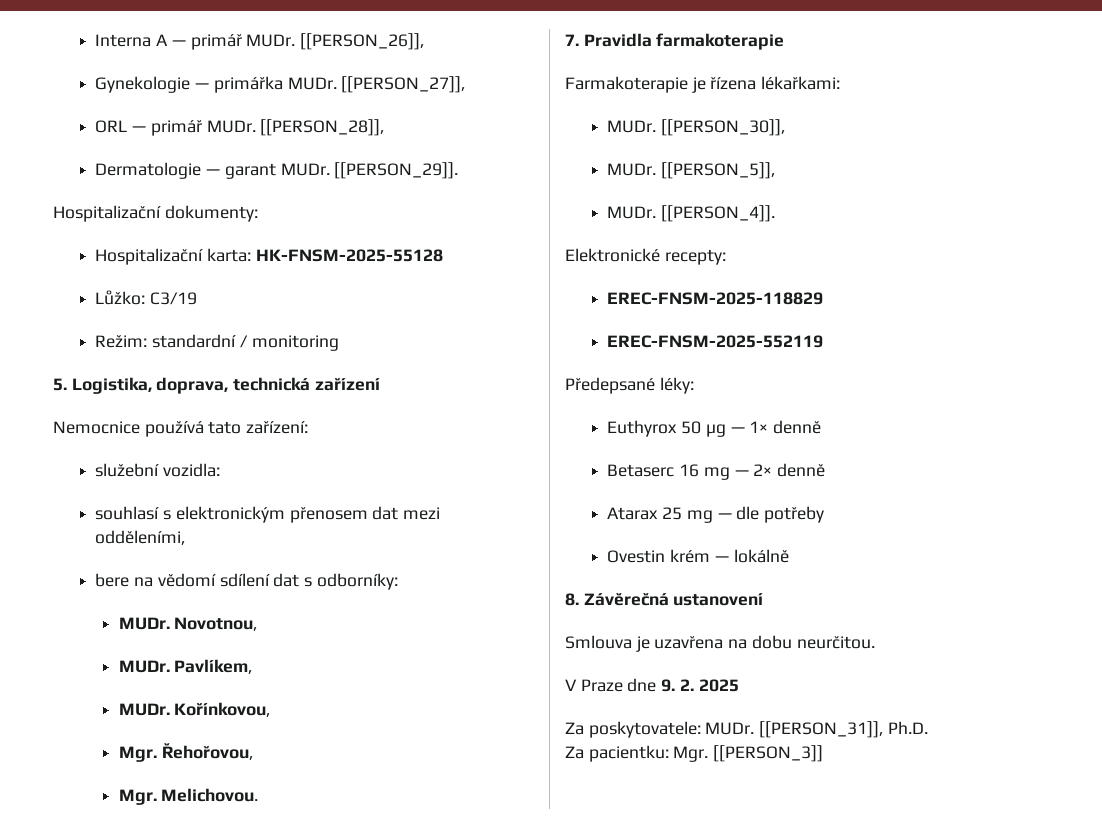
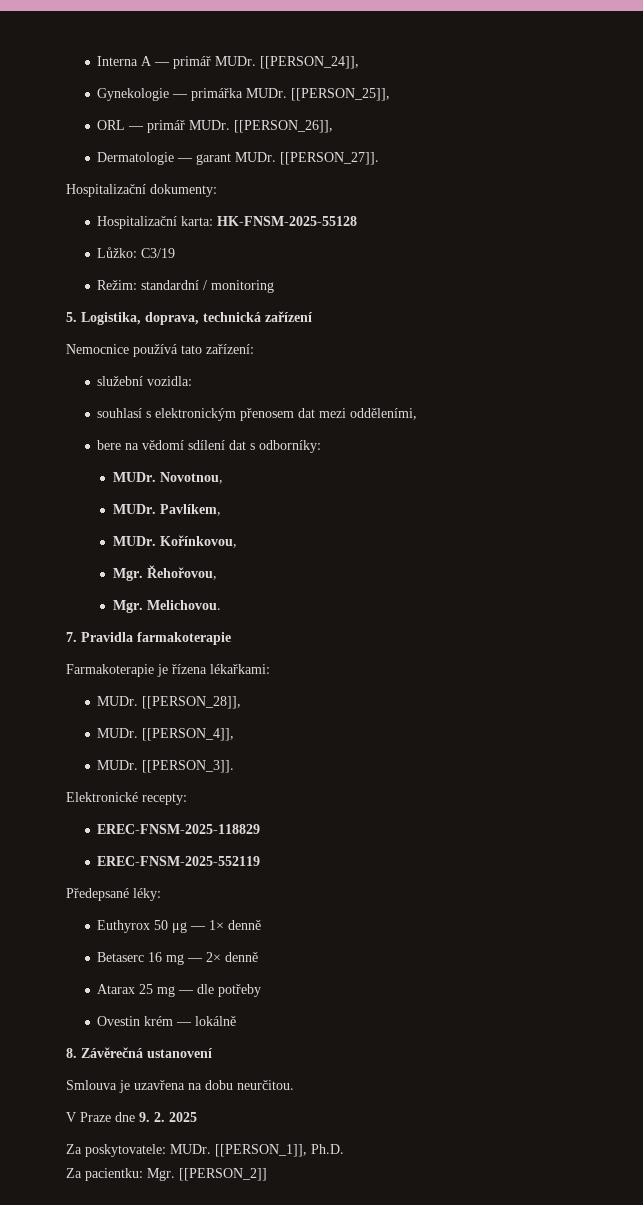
- [[PERSON_26]],
+ [[PERSON_24]],
- [[PERSON_27]],
+ [[PERSON_25]],
- [[PERSON_28]],
+ [[PERSON_26]],
- [[PERSON_29]].
+ [[PERSON_27]].
- [[PERSON_30]],
- MUDr. [[PERSON_5]],
- MUDr. [[PERSON_4]].
+ [[PERSON_28]],
+ MUDr. [[PERSON_4]],
+ MUDr. [[PERSON_3]].
- [[PERSON_31]], Ph.D.
+ [[PERSON_1]], Ph.D.
- Za pacientku: Mgr. [[PERSON_3]]
+ Za pacientku: Mgr. [[PERSON_2]]

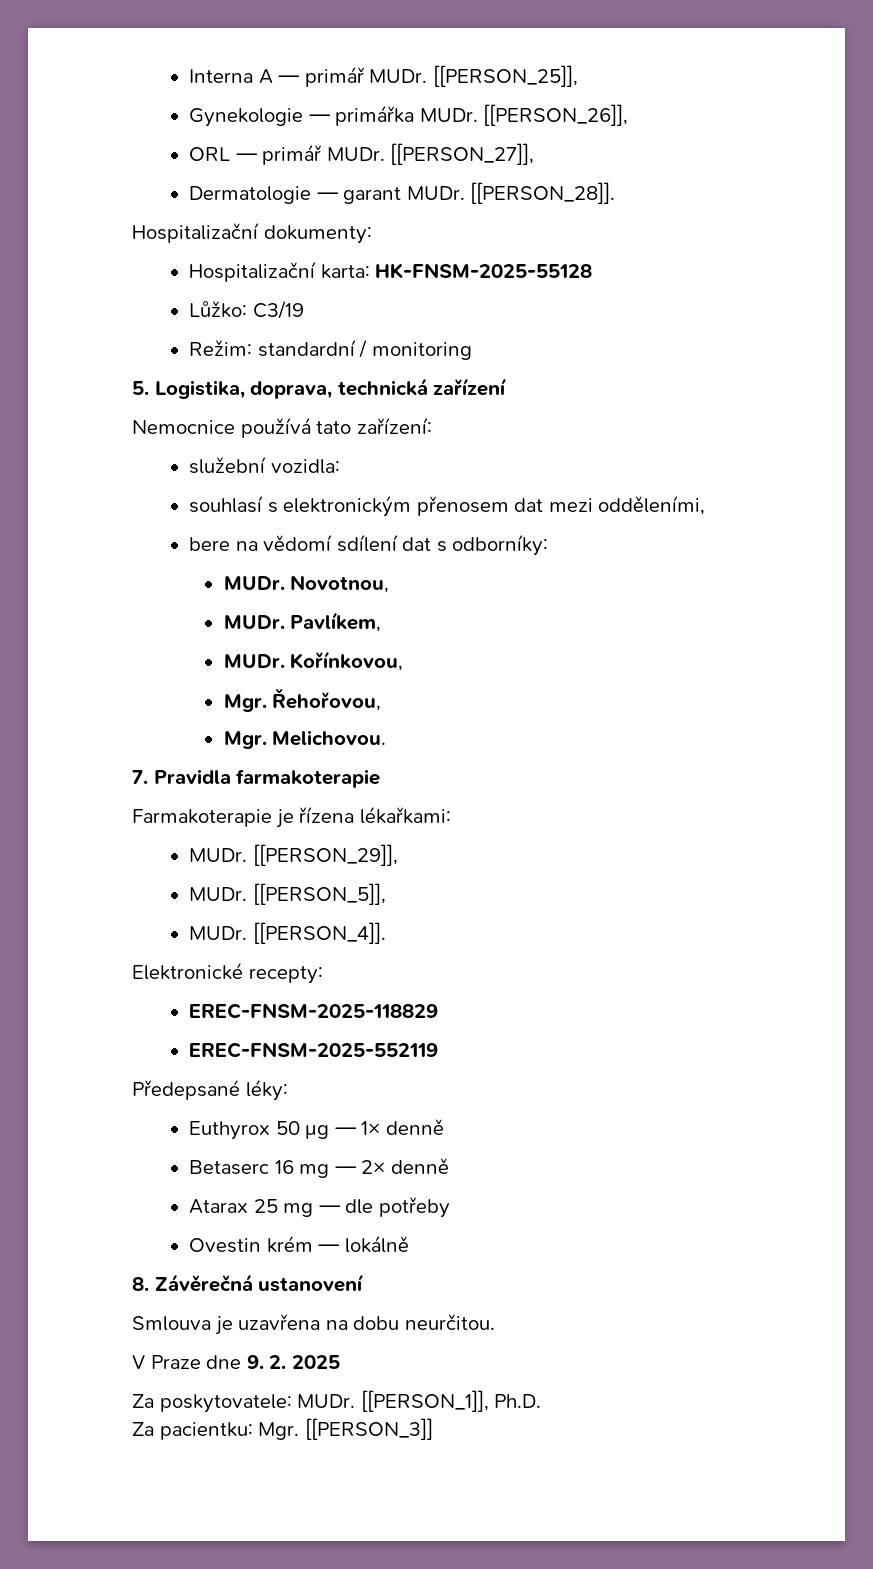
- [[PERSON_24]],
+ [[PERSON_25]],
- [[PERSON_25]],
+ [[PERSON_26]],
- [[PERSON_26]],
+ [[PERSON_27]],
- [[PERSON_27]].
+ [[PERSON_28]].
- [[PERSON_28]],
- MUDr. [[PERSON_4]],
- MUDr. [[PERSON_3]].
+ [[PERSON_29]],
+ MUDr. [[PERSON_5]],
+ MUDr. [[PERSON_4]].
- Za pacientku: Mgr. [[PERSON_2]]
+ Za pacientku: Mgr. [[PERSON_3]]

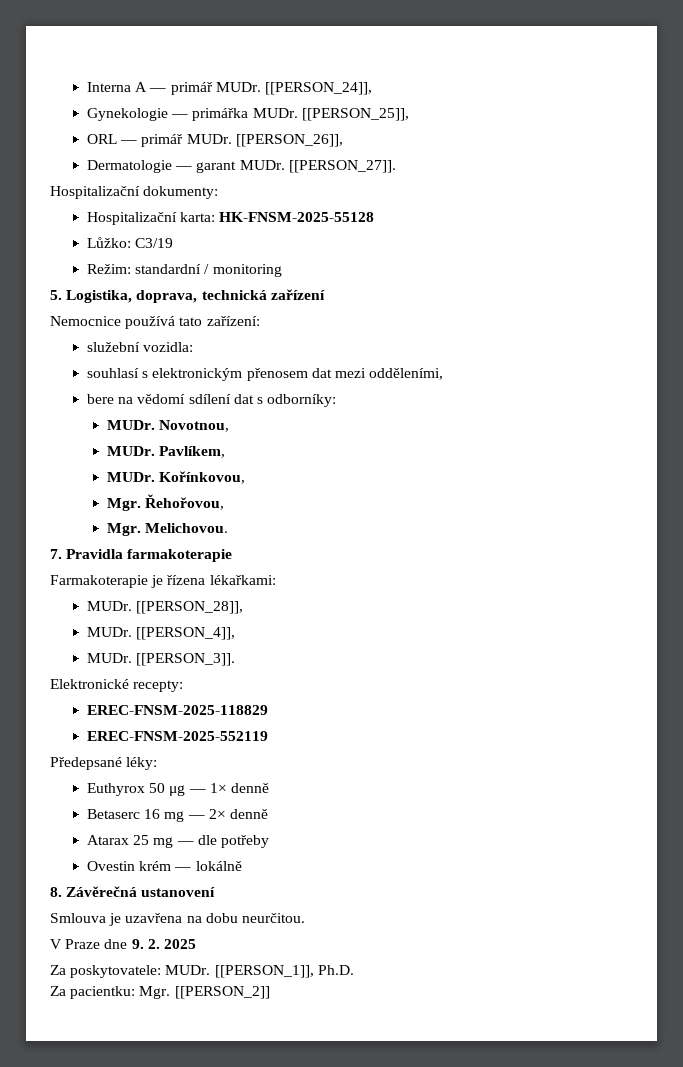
- [[PERSON_25]],
+ [[PERSON_24]],
- [[PERSON_26]],
+ [[PERSON_25]],
- [[PERSON_27]],
+ [[PERSON_26]],
- [[PERSON_28]].
+ [[PERSON_27]].
- [[PERSON_29]],
- MUDr. [[PERSON_5]],
- MUDr. [[PERSON_4]].
+ [[PERSON_28]],
+ MUDr. [[PERSON_4]],
+ MUDr. [[PERSON_3]].
- Za pacientku: Mgr. [[PERSON_3]]
+ Za pacientku: Mgr. [[PERSON_2]]

